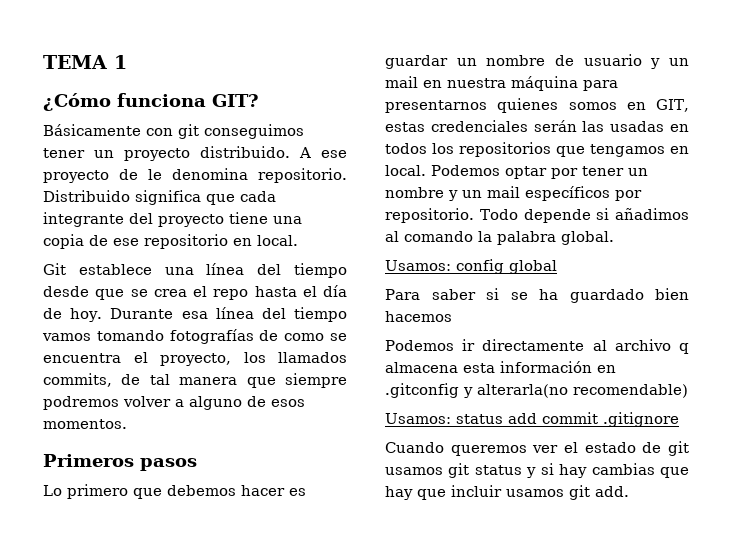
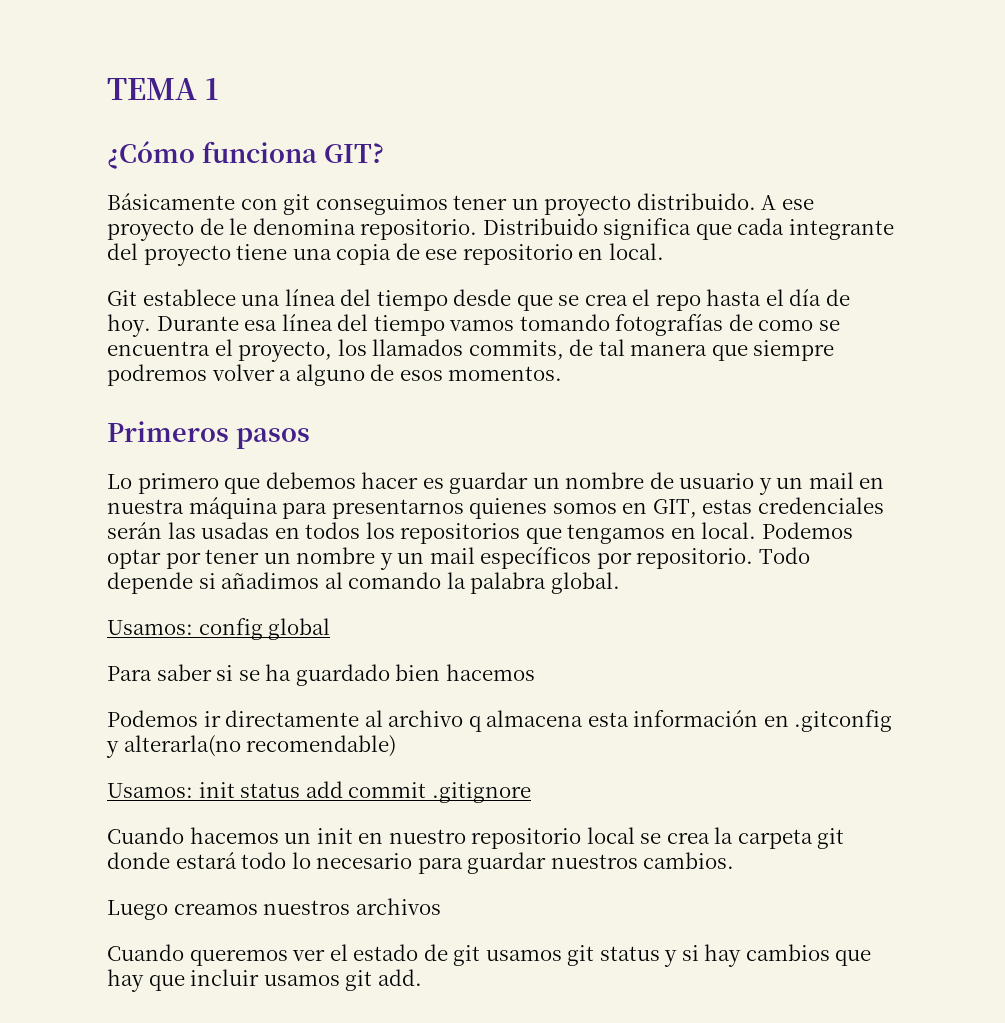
- Usamos: status add commit .gitignore
+ Usamos: init status add commit .gitignore
+ Cuando hacemos un init en nuestro repositorio local se crea la carpeta git donde estará todo lo necesario para guardar nuestros cambios.
+ Luego creamos nuestros archivos
- Cuando queremos ver el estado de git usamos git status y si hay cambias que hay que incluir usamos git add.
+ Cuando queremos ver el estado de git usamos git status y si hay cambios que hay que incluir usamos git add.

